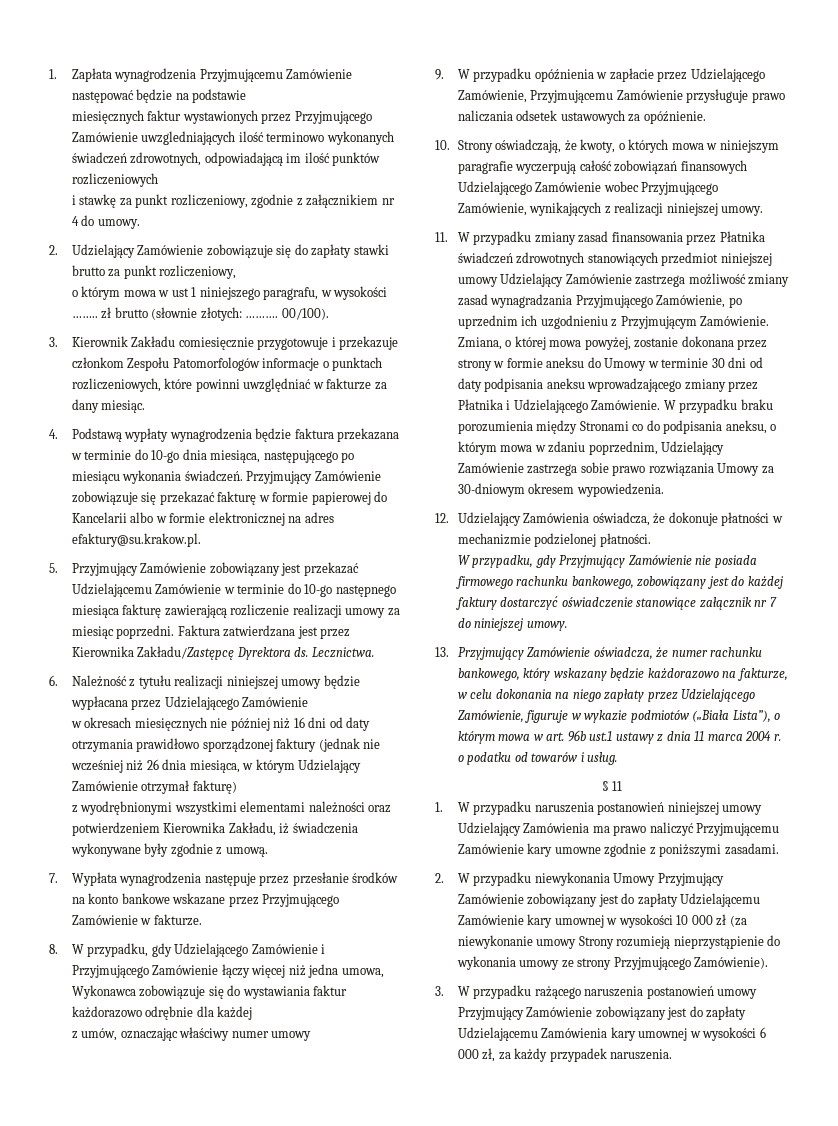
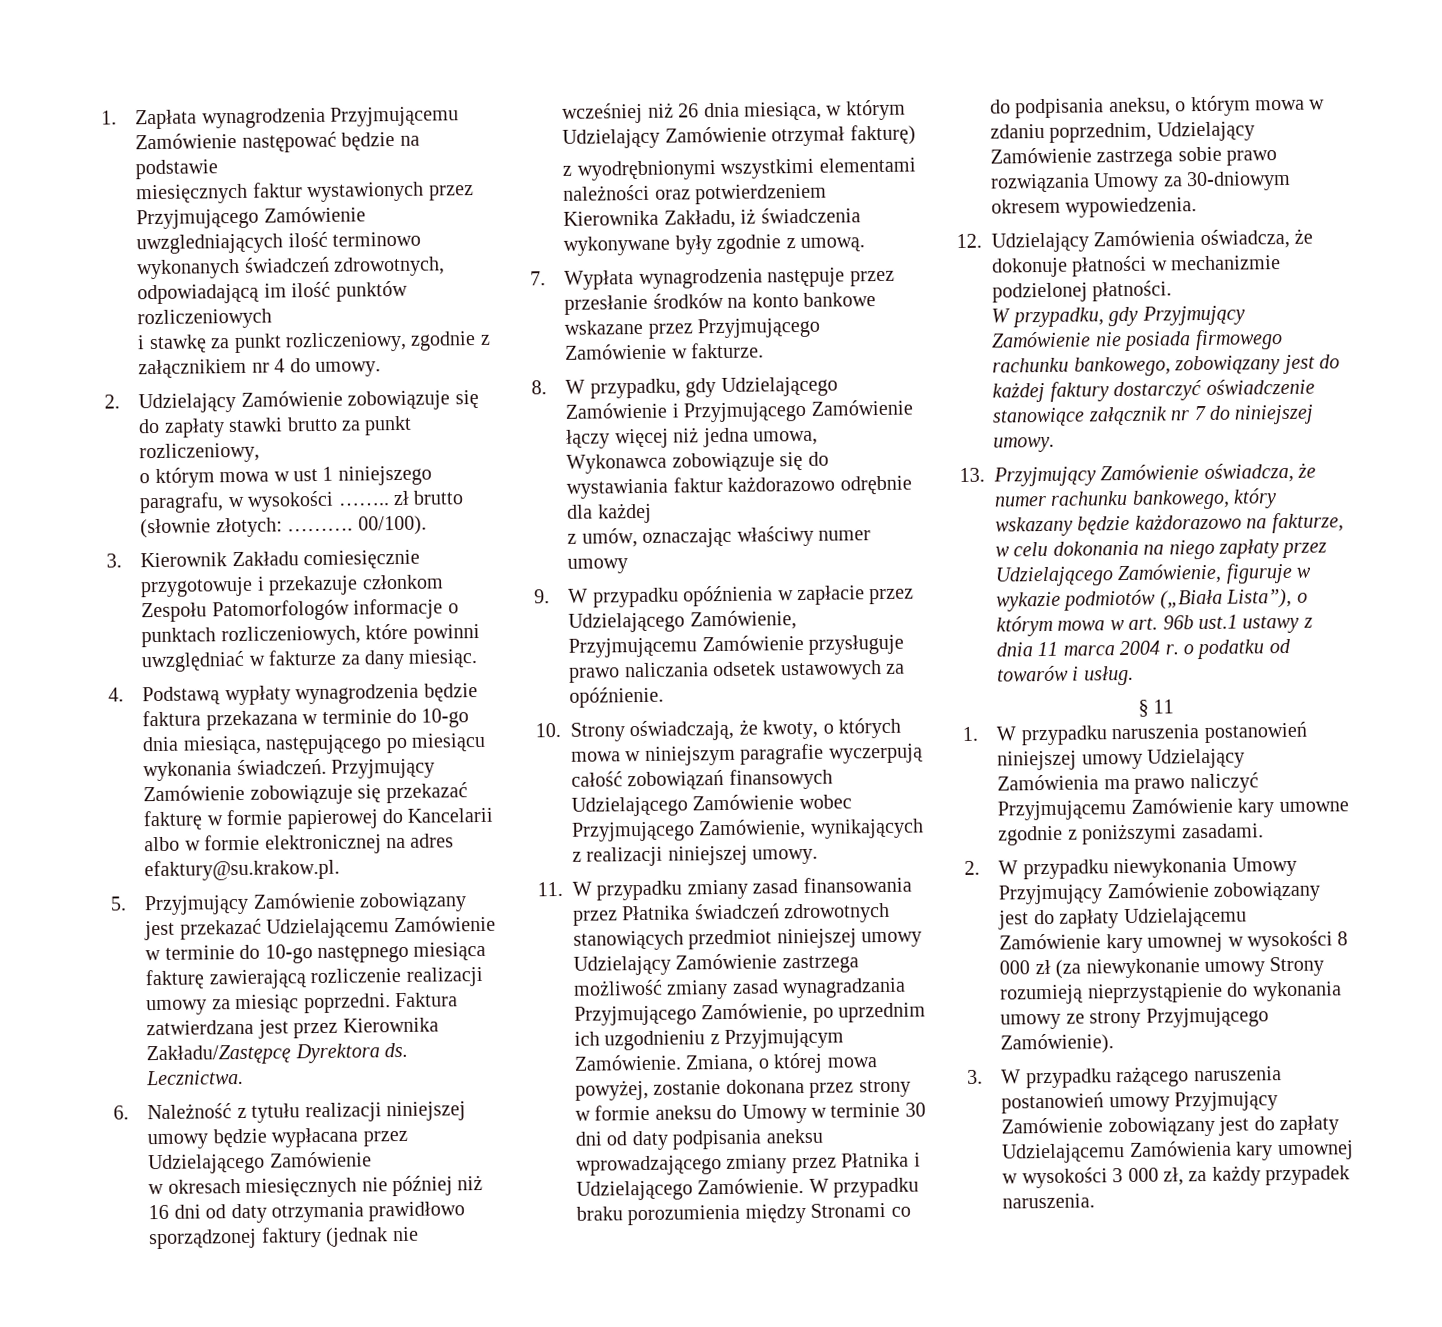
- 2. W przypadku niewykonania Umowy Przyjmujący Zamówienie zobowiązany jest do zapłaty Udzielającemu Zamówienie kary umownej w wysokości 10 000 zł (za niewykonanie umowy Strony rozumieją nieprzystąpienie do wykonania umowy ze strony Przyjmującego Zamówienie).
+ 2. W przypadku niewykonania Umowy Przyjmujący Zamówienie zobowiązany jest do zapłaty Udzielającemu Zamówienie kary umownej w wysokości 8 000 zł (za niewykonanie umowy Strony rozumieją nieprzystąpienie do wykonania umowy ze strony Przyjmującego Zamówienie).
- 3. W przypadku rażącego naruszenia postanowień umowy Przyjmujący Zamówienie zobowiązany jest do zapłaty Udzielającemu Zamówienia kary umownej w wysokości 6 000 zł, za każdy przypadek naruszenia.
+ 3. W przypadku rażącego naruszenia postanowień umowy Przyjmujący Zamówienie zobowiązany jest do zapłaty Udzielającemu Zamówienia kary umownej w wysokości 3 000 zł, za każdy przypadek naruszenia.

